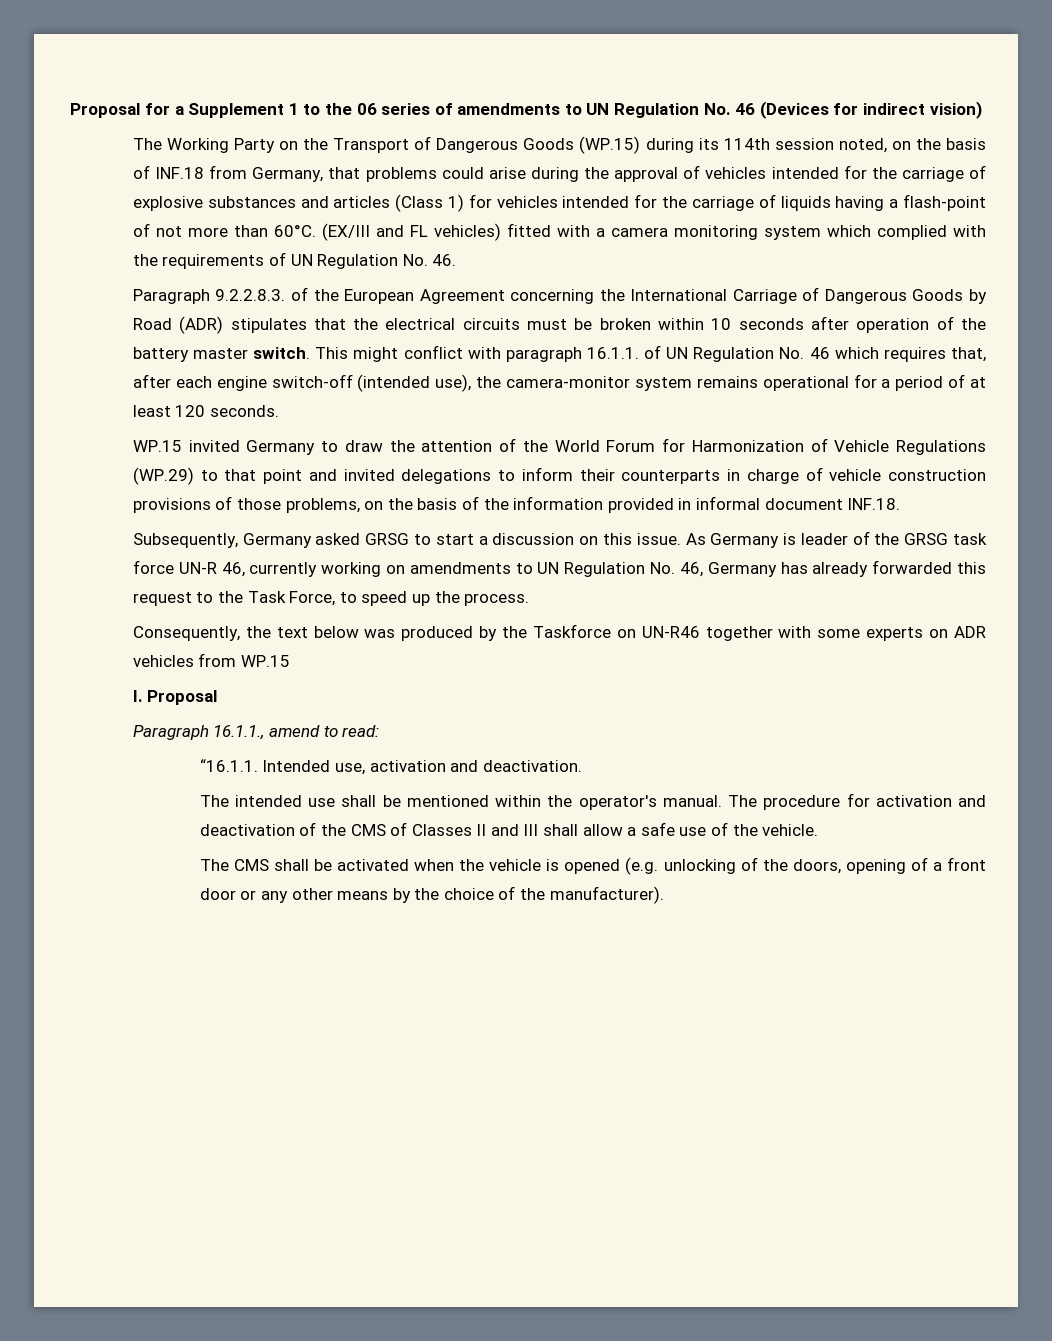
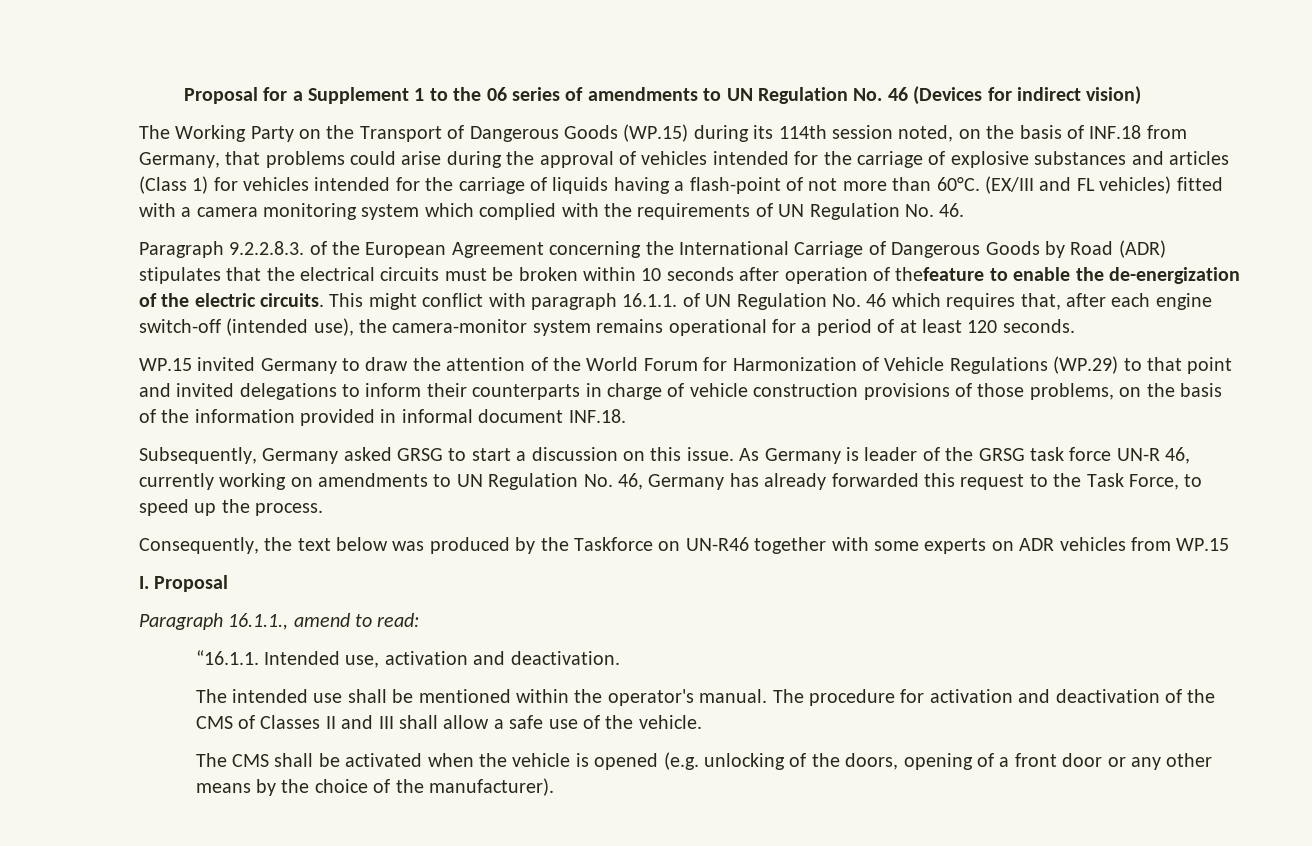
- Paragraph 9.2.2.8.3. of the European Agreement concerning the International Carriage of Dangerous Goods by Road (ADR) stipulates that the electrical circuits must be broken within 10 seconds after operation of the battery master switch.
+ Paragraph 9.2.2.8.3. of the European Agreement concerning the International Carriage of Dangerous Goods by Road (ADR) stipulates that the electrical circuits must be broken within 10 seconds after operation of thefeature to enable the de-energization of the electric circuits.

